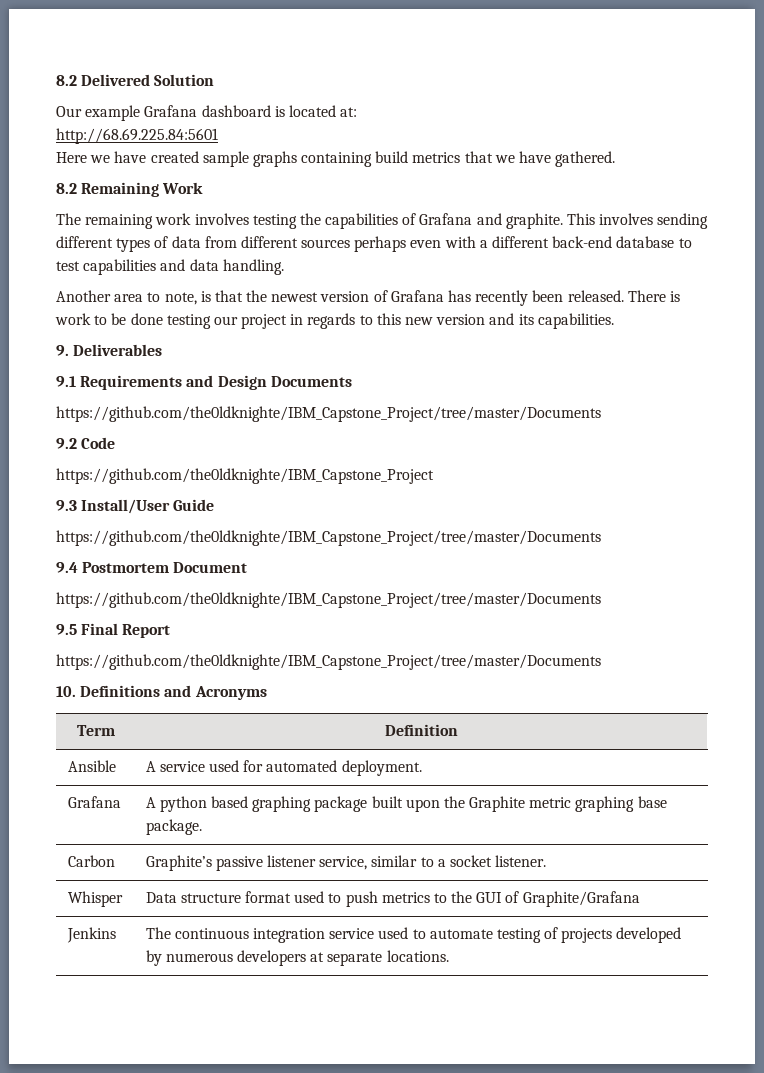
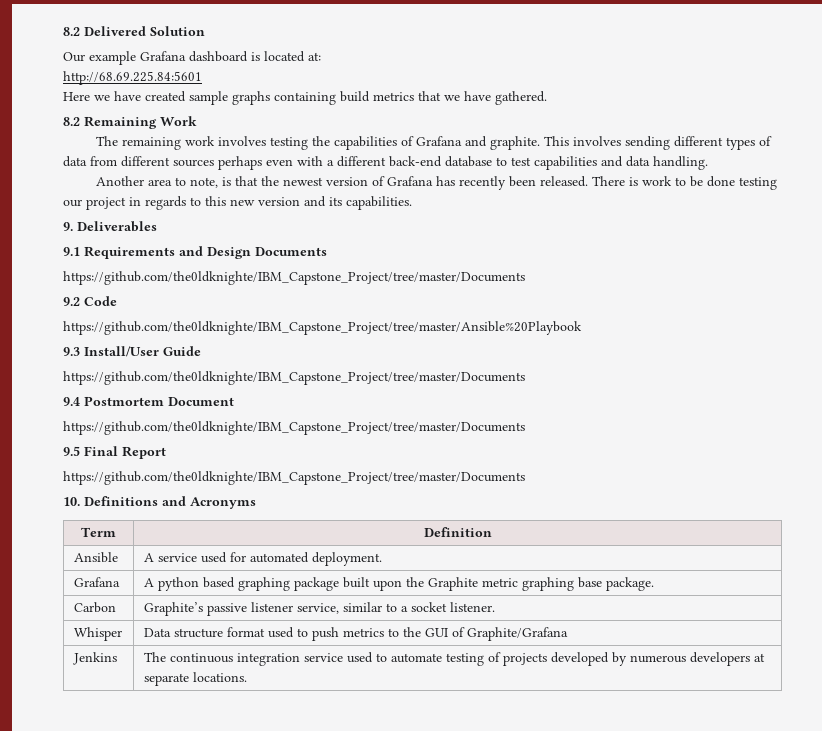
- https://github.com/the0ldknighte/IBM_Capstone_Project
+ https://github.com/the0ldknighte/IBM_Capstone_Project/tree/master/Ansible%20Playbook

